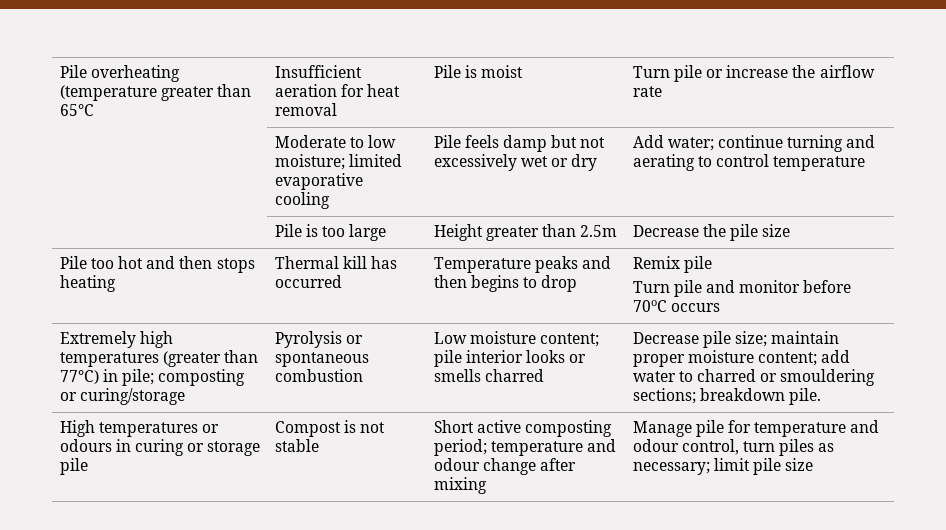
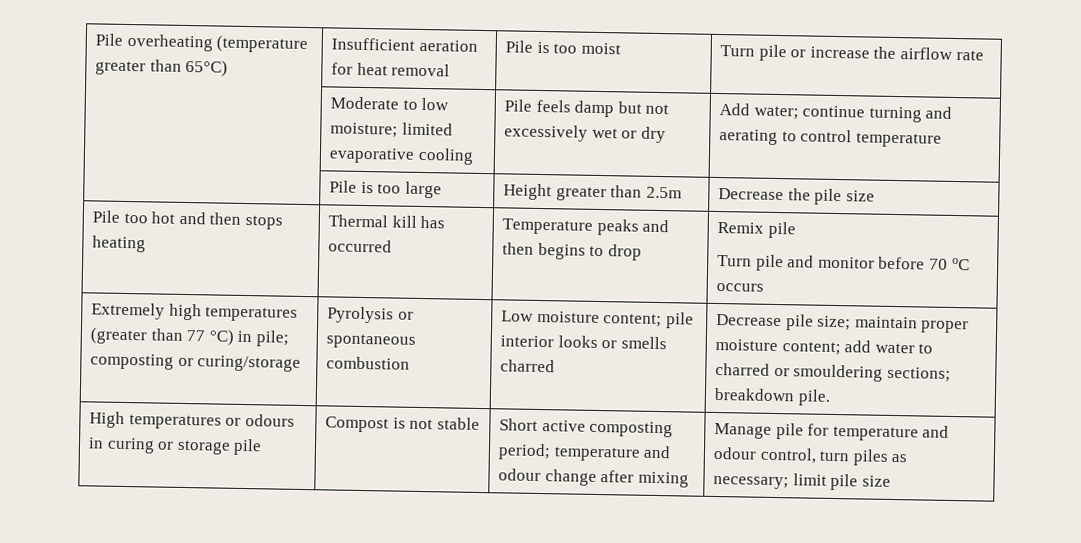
- Pile overheating (temperature greater than 65°C | Insufficient aeration for heat removal | Pile is moist | Turn pile or increase the airflow rate
+ Pile overheating (temperature greater than 65°C) | Insufficient aeration for heat removal | Pile is too moist | Turn pile or increase the airflow rate
  Pile too hot and then stops heating | Thermal kill has occurred | Temperature peaks and then begins to drop | Remix pile
- Turn pile and monitor before 70oC occurs
+ Turn pile and monitor before 70 oC occurs
- Extremely high temperatures (greater than 77°C) in pile; composting or curing/storage
+ Extremely high temperatures (greater than 77 °C) in pile; composting or curing/storage

